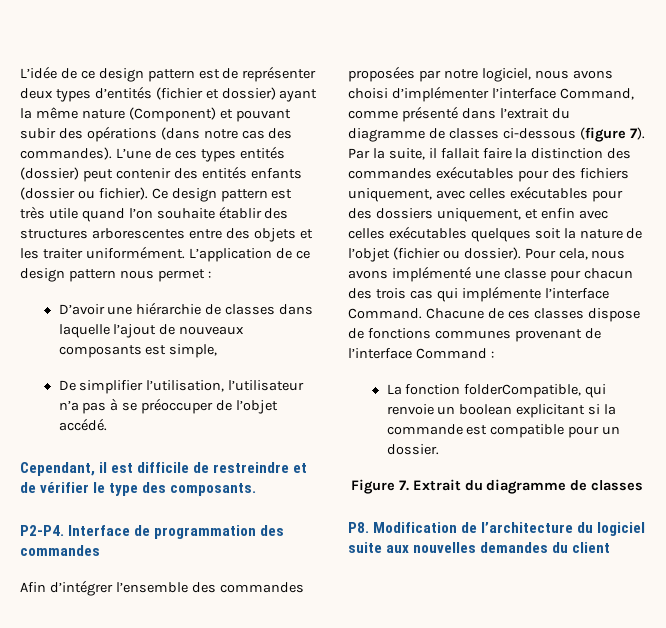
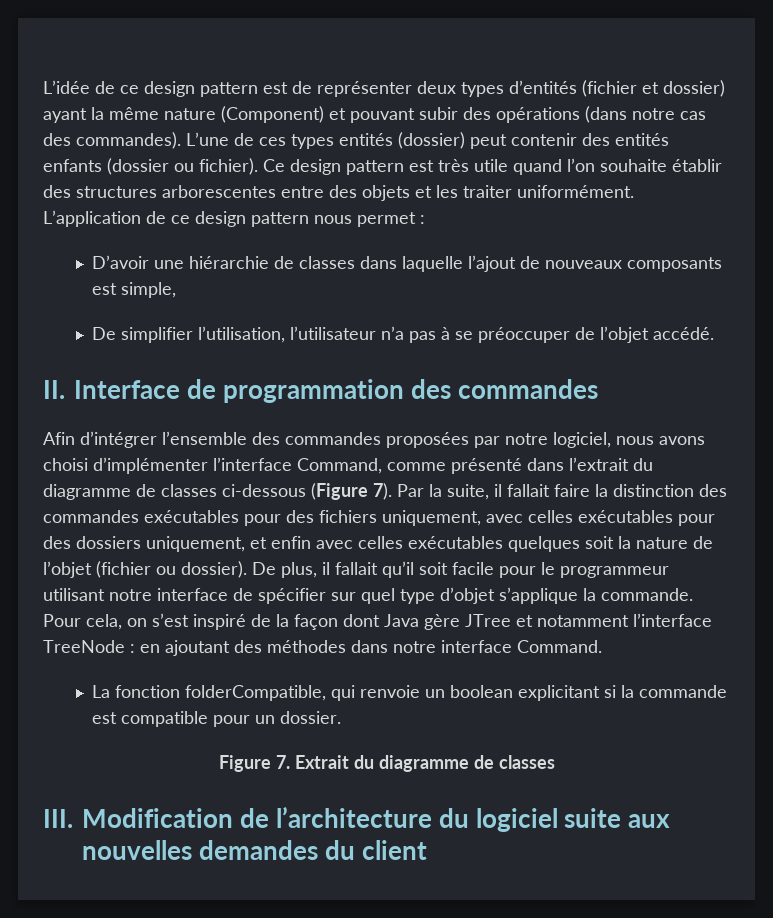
- Cependant, il est difficile de restreindre et de vérifier le type des composants.
- P2-P4. Interface de programmation des commandes
+ II. Interface de programmation des commandes
- Afin d’intégrer l’ensemble des commandes proposées par notre logiciel, nous avons choisi d’implémenter l’interface Command, comme présenté dans l’extrait du diagramme de classes ci-dessous (figure 7).
+ Afin d’intégrer l’ensemble des commandes proposées par notre logiciel, nous avons choisi d’implémenter l’interface Command, comme présenté dans l’extrait du diagramme de classes ci-dessous (Figure 7).
- Pour cela, nous avons implémenté une classe pour chacun des trois cas qui implémente l’interface Command. Chacune de ces classes dispose de fonctions communes provenant de l’interface Command :
+ De plus, il fallait qu’il soit facile pour le programmeur utilisant notre interface de spécifier sur quel type d’objet s’applique la commande. Pour cela, on s’est inspiré de la façon dont Java gère JTree et notamment l’interface TreeNode : en ajoutant des méthodes dans notre interface Command.
- P8. Modification de l’architecture du logiciel suite aux nouvelles demandes du client
+ III. Modification de l’architecture du logiciel suite aux nouvelles demandes du client

